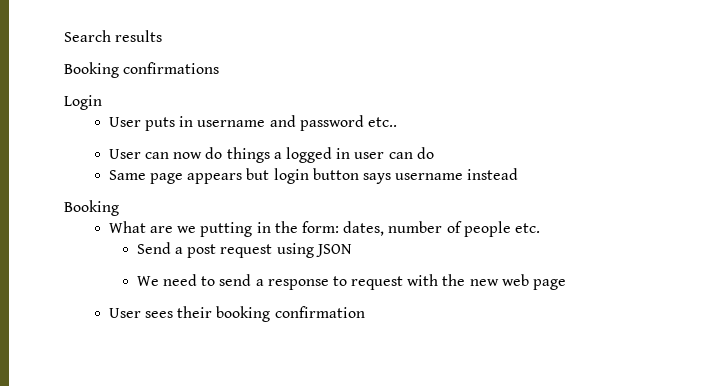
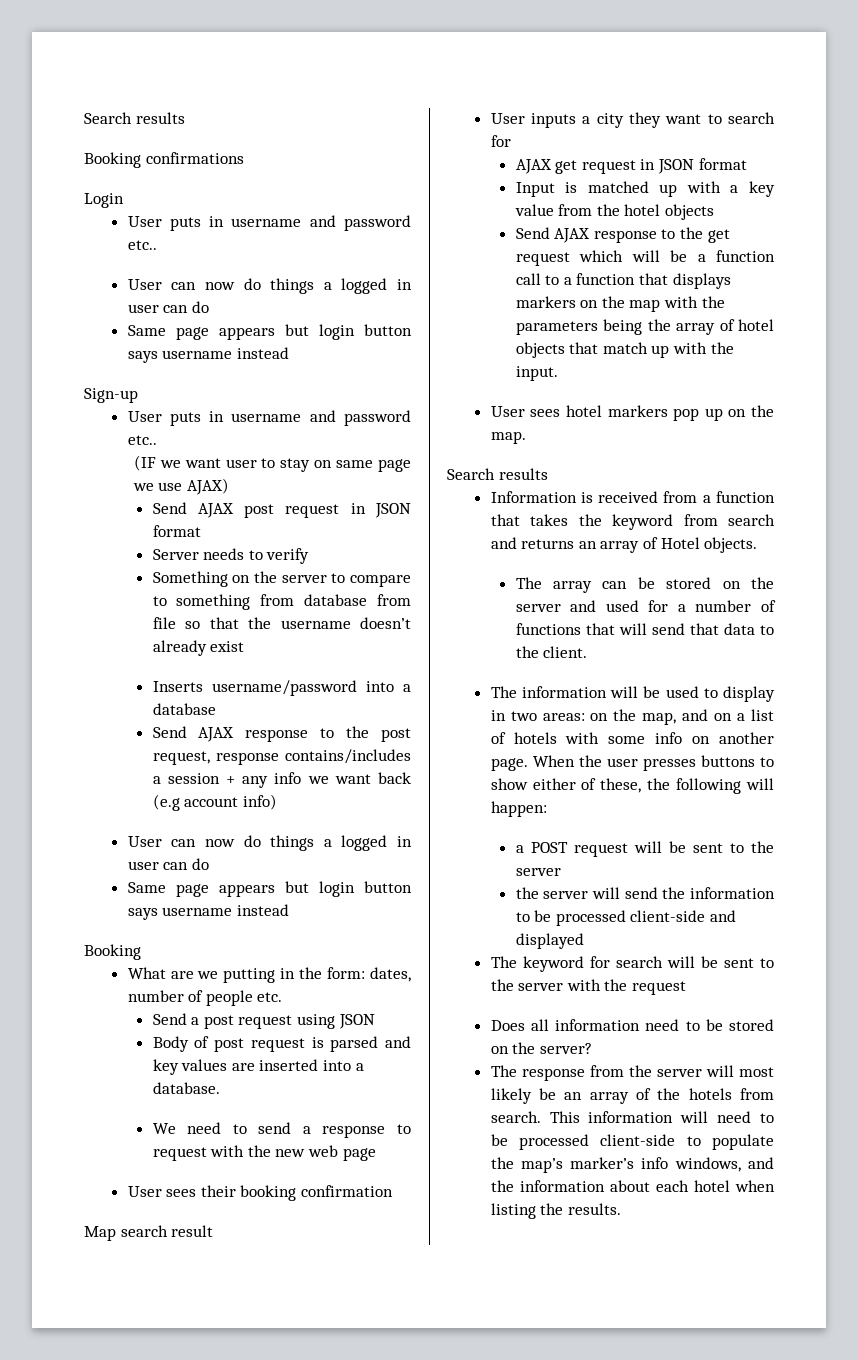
+ Sign-up
+ User puts in username and password etc..
+ (IF we want user to stay on same page we use AJAX)
+ Send AJAX post request in JSON format
+ Server needs to verify
+ Something on the server to compare to something from database from file so that the username doesn’t already exist
+ Inserts username/password into a database
+ Send AJAX response to the post request, response contains/includes a session + any info we want back (e.g account info)
+ User can now do things a logged in user can do
+ Same page appears but login button says username instead
+ Body of post request is parsed and key values are inserted into a database.
+ Map search result
+ User inputs a city they want to search for
+ AJAX get request in JSON format
+ Input is matched up with a key value from the hotel objects
+ Send AJAX response to the get request which will be a function call to a function that displays markers on the map with the parameters being the array of hotel objects that match up with the input.
+ User sees hotel markers pop up on the map.
+ Search results
+ Information is received from a function that takes the keyword from search and returns an array of Hotel objects.
+ The array can be stored on the server and used for a number of functions that will send that data to the client.
+ The information will be used to display in two areas: on the map, and on a list of hotels with some info on another page. When the user presses buttons to show either of these, the following will happen:
+ a POST request will be sent to the server
+ the server will send the information to be processed client-side and displayed
+ The keyword for search will be sent to the server with the request
+ Does all information need to be stored on the server?
+ The response from the server will most likely be an array of the hotels from search. This information will need to be processed client-side to populate the map’s marker’s info windows, and the information about each hotel when listing the results.

